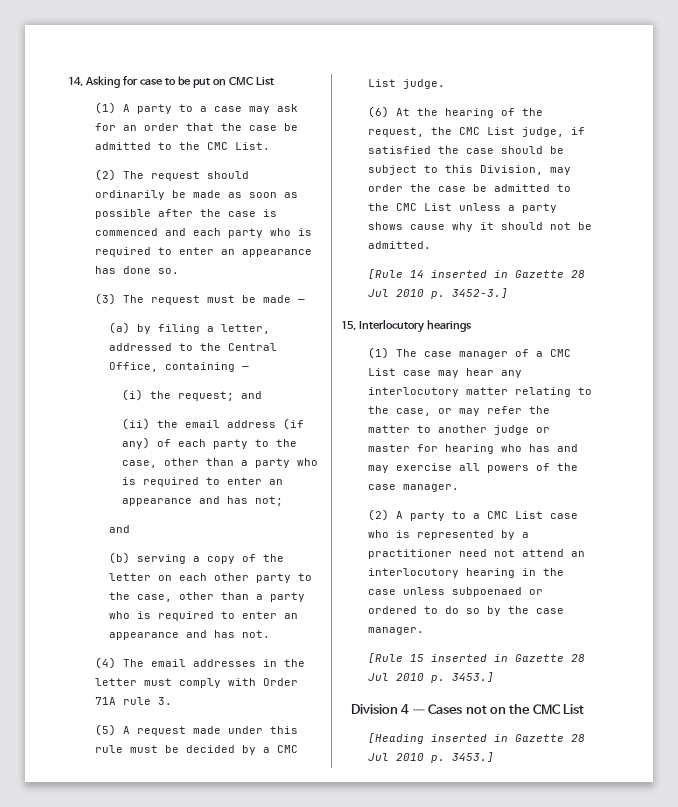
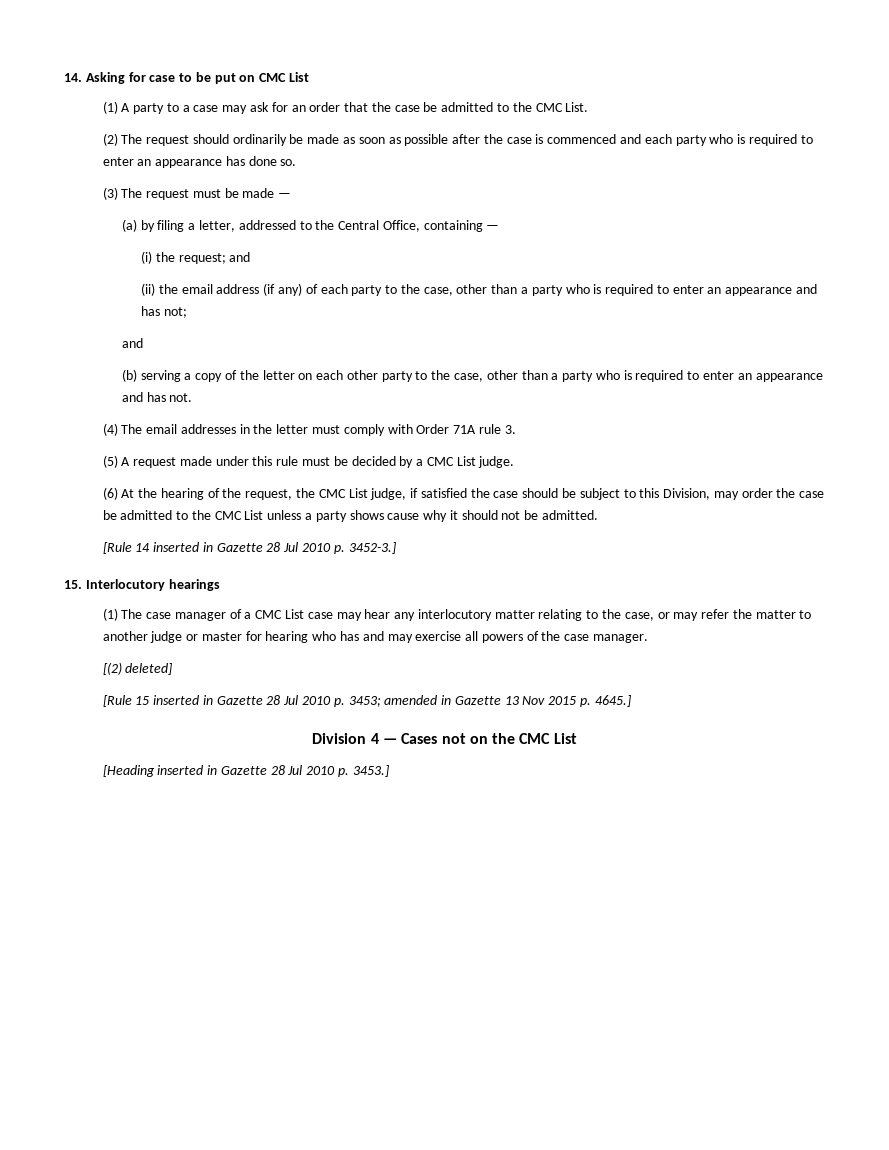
- (2) A party to a CMC List case who is represented by a practitioner need not attend an interlocutory hearing in the case unless subpoenaed or ordered to do so by the case manager.
+ [(2) deleted]
- [Rule 15 inserted in Gazette 28 Jul 2010 p. 3453.]
+ [Rule 15 inserted in Gazette 28 Jul 2010 p. 3453; amended in Gazette 13 Nov 2015 p. 4645.]

